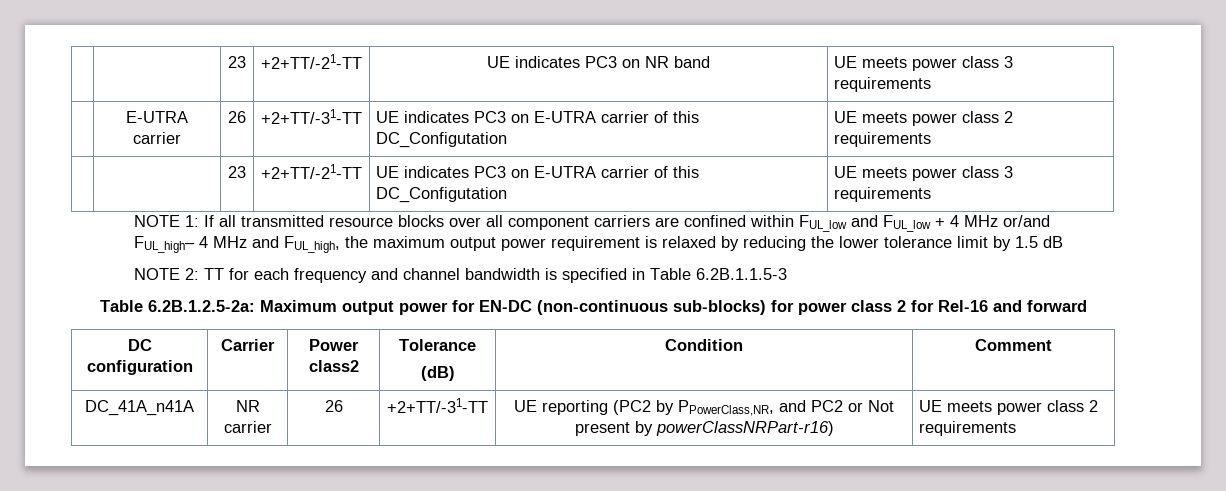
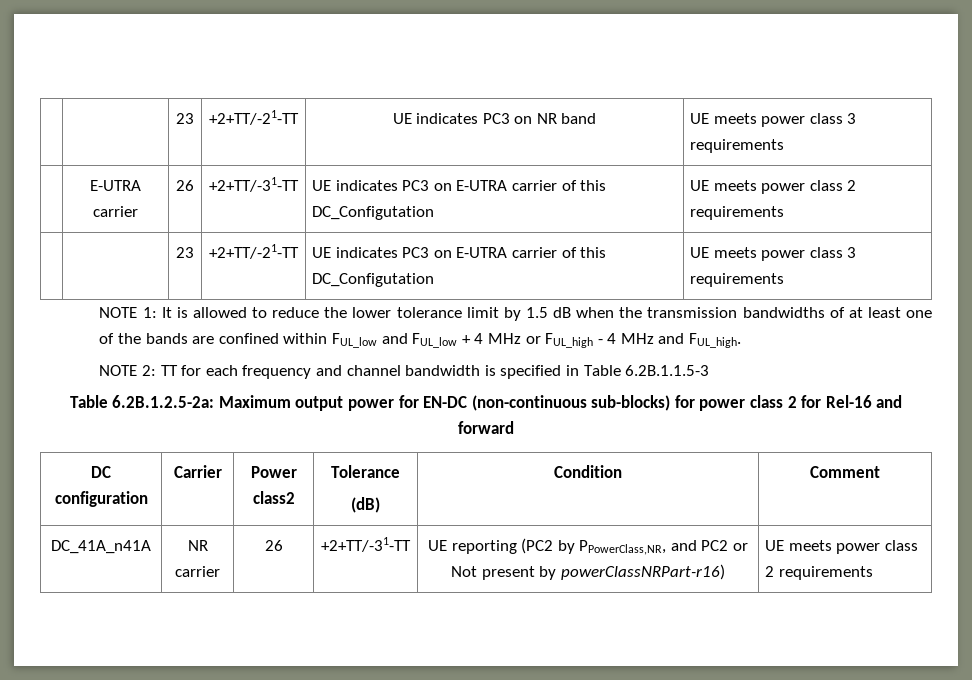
- NOTE 1: If all transmitted resource blocks over all component carriers are confined within FUL_low and FUL_low + 4 MHz or/and FUL_high– 4 MHz and FUL_high, the maximum output power requirement is relaxed by reducing the lower tolerance limit by 1.5 dB
+ NOTE 1: It is allowed to reduce the lower tolerance limit by 1.5 dB when the transmission bandwidths of at least one of the bands are confined within FUL_low and FUL_low + 4 MHz or FUL_high - 4 MHz and FUL_high.

